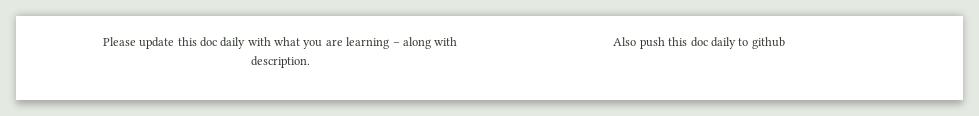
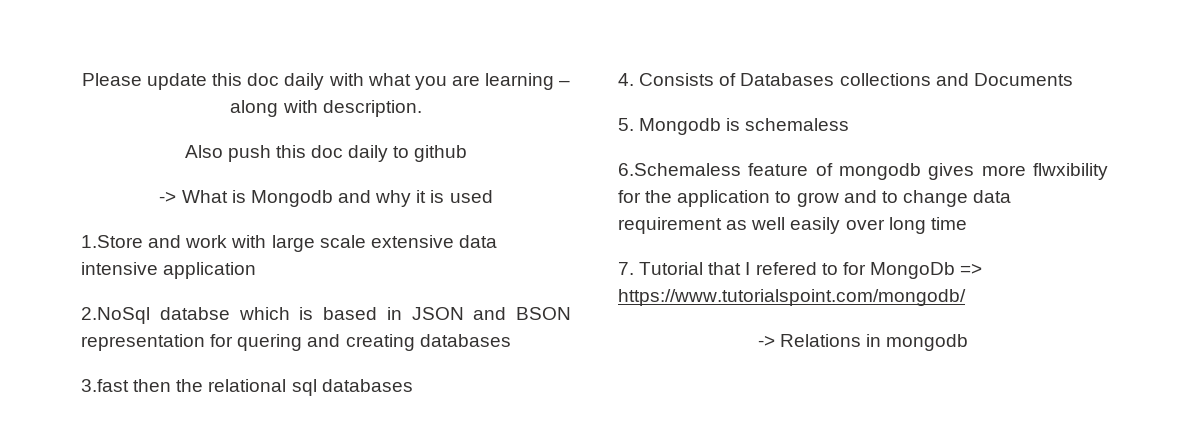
+ -> What is Mongodb and why it is used
+ 1.Store and work with large scale extensive data intensive application
+ 2.NoSql databse which is based in JSON and BSON representation for quering and creating databases
+ 3.fast then the relational sql databases
+ 4. Consists of Databases collections and Documents
+ 5. Mongodb is schemaless
+ 6.Schemaless feature of mongodb gives more flwxibility for the application to grow and to change data requirement as well easily over long time
+ 7. Tutorial that I refered to for MongoDb => https://www.tutorialspoint.com/mongodb/
+ -> Relations in mongodb

